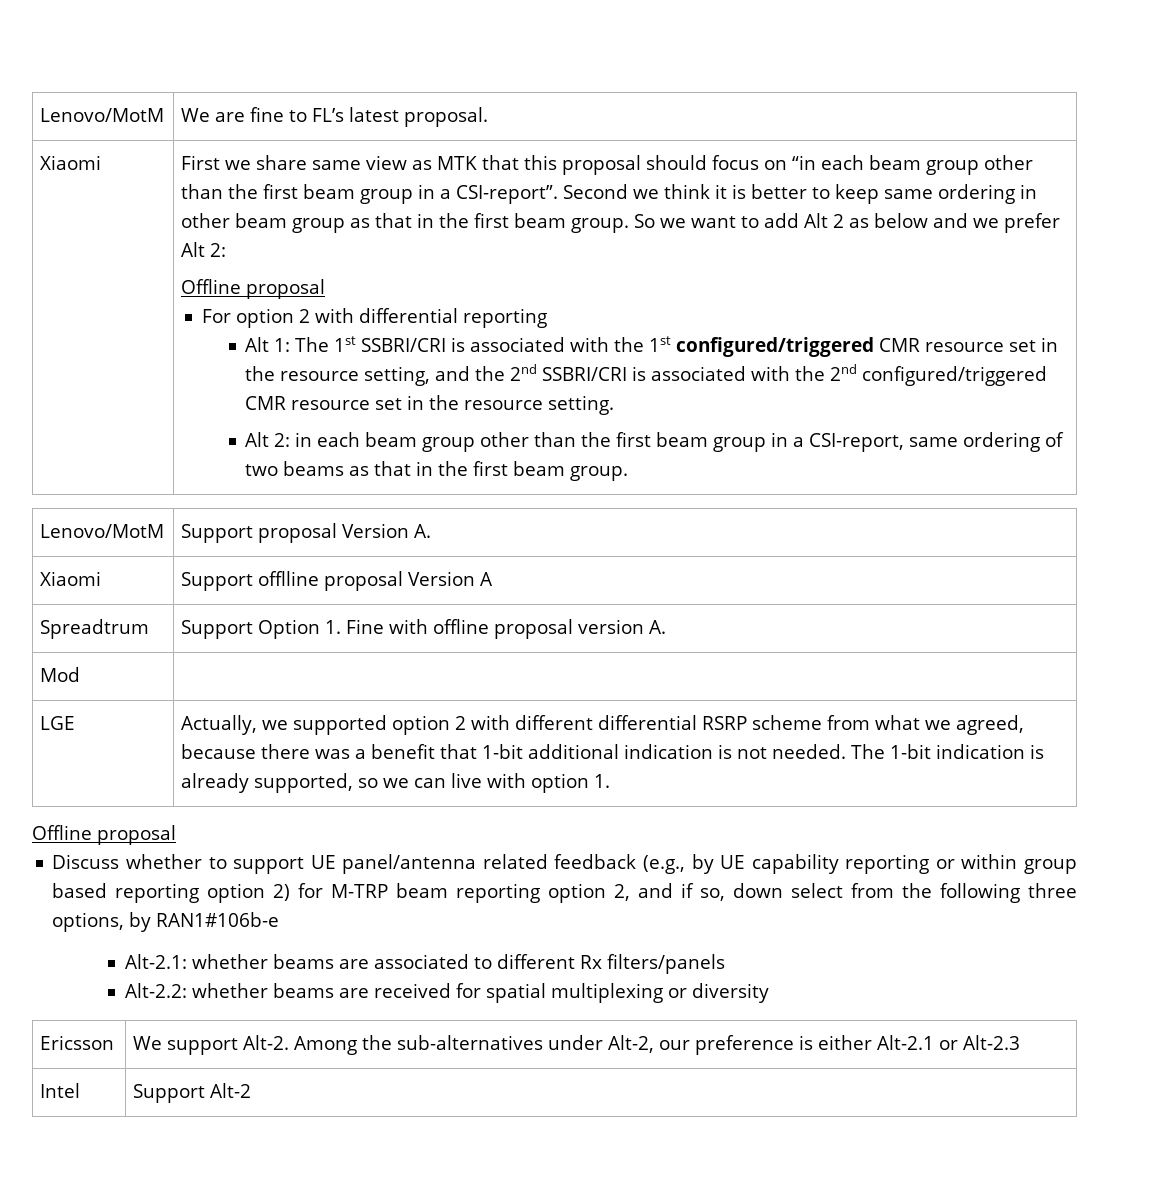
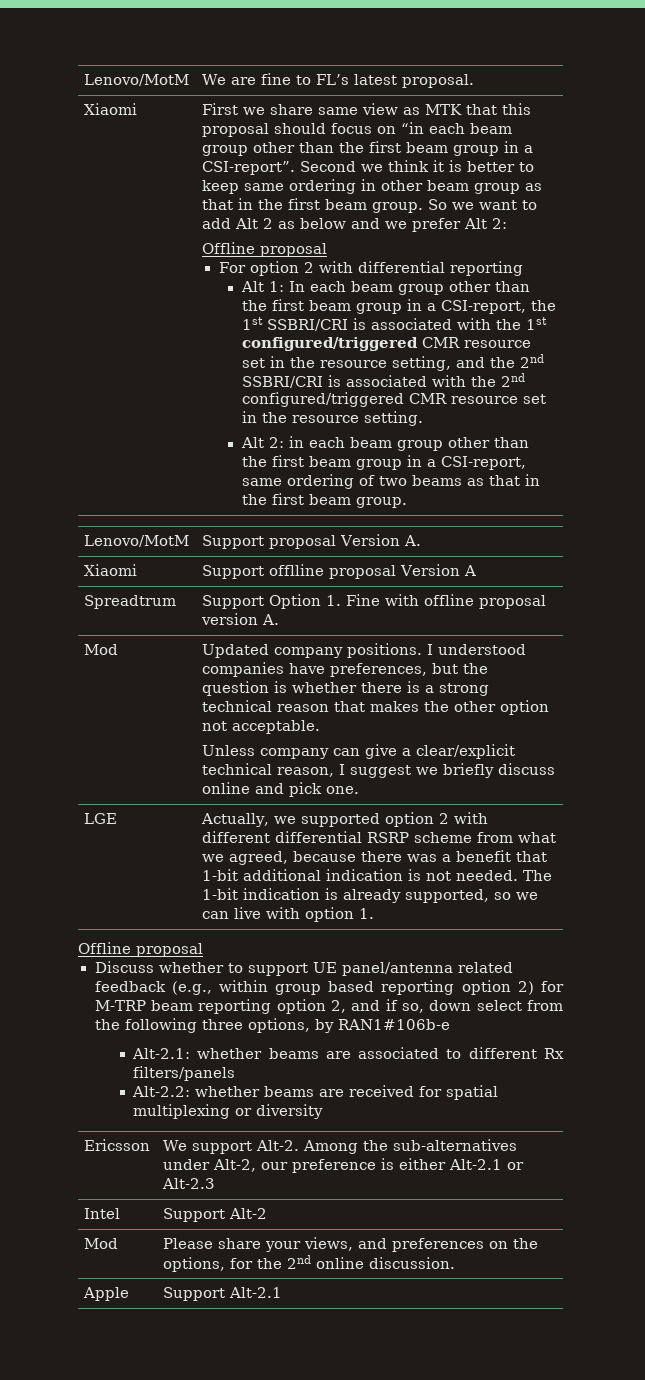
- Alt 1: The 1st SSBRI/CRI is associated with the 1st configured/triggered CMR resource set in the resource setting, and the 2nd SSBRI/CRI is associated with the 2nd configured/triggered CMR resource set in the resource setting.
+ Alt 1: In each beam group other than the first beam group in a CSI-report, the 1st SSBRI/CRI is associated with the 1st configured/triggered CMR resource set in the resource setting, and the 2nd SSBRI/CRI is associated with the 2nd configured/triggered CMR resource set in the resource setting.
+ Updated company positions. I understood companies have preferences, but the question is whether there is a strong technical reason that makes the other option not acceptable.
+ Unless company can give a clear/explicit technical reason, I suggest we briefly discuss online and pick one.
- Discuss whether to support UE panel/antenna related feedback (e.g., by UE capability reporting or within group based reporting option 2) for M-TRP beam reporting option 2, and if so, down select from the following three options, by RAN1#106b-e
+ Discuss whether to support UE panel/antenna related feedback (e.g., within group based reporting option 2) for M-TRP beam reporting option 2, and if so, down select from the following three options, by RAN1#106b-e
+ Mod | Please share your views, and preferences on the options, for the 2nd online discussion.
+ Apple | Support Alt-2.1

